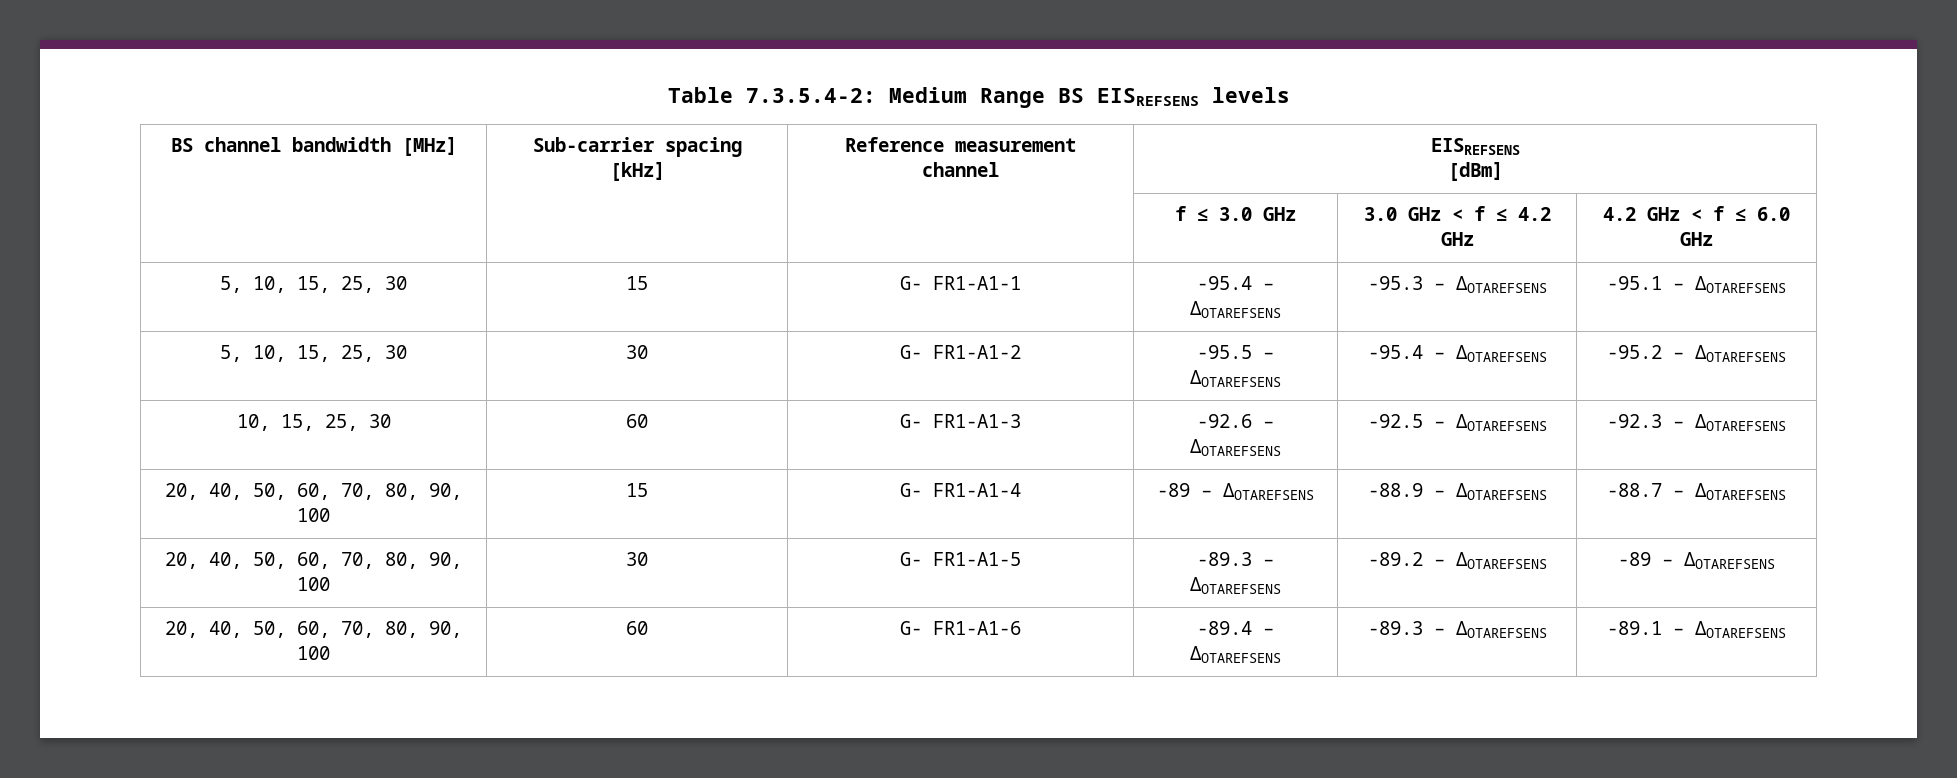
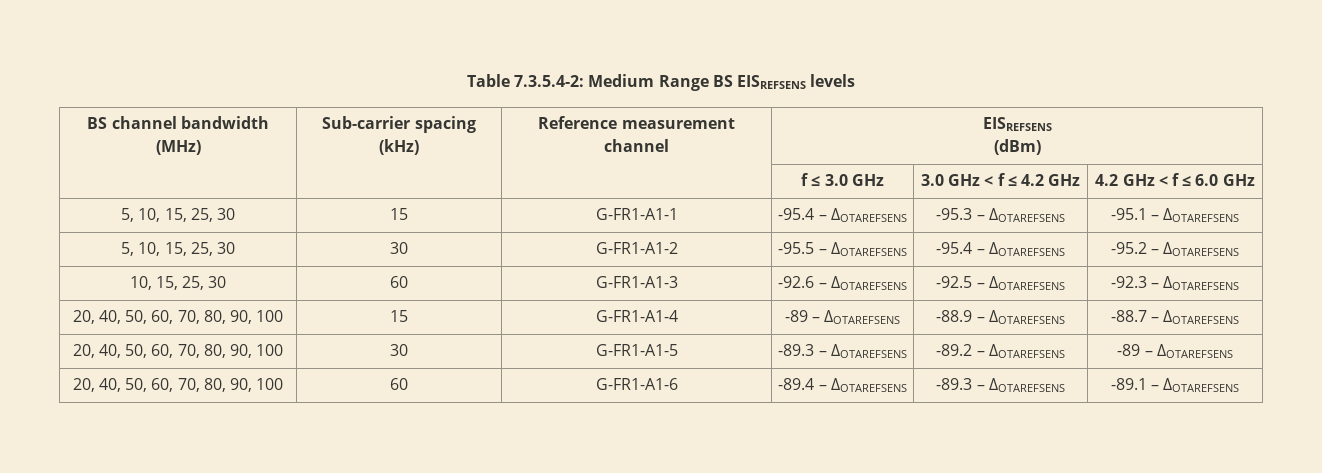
- BS channel bandwidth [MHz] | Sub-carrier spacing [kHz] | Reference measurement channel | EISREFSENS
- [dBm]
+ BS channel bandwidth (MHz) | Sub-carrier spacing (kHz) | Reference measurement channel | EISREFSENS
+ (dBm)
- 5, 10, 15, 25, 30 | 15 | G- FR1-A1-1 | -95.4 – ΔOTAREFSENS | -95.3 – ΔOTAREFSENS | -95.1 – ΔOTAREFSENS
+ 5, 10, 15, 25, 30 | 15 | G-FR1-A1-1 | -95.4 – ΔOTAREFSENS | -95.3 – ΔOTAREFSENS | -95.1 – ΔOTAREFSENS
- 5, 10, 15, 25, 30 | 30 | G- FR1-A1-2 | -95.5 – ΔOTAREFSENS | -95.4 – ΔOTAREFSENS | -95.2 – ΔOTAREFSENS
+ 5, 10, 15, 25, 30 | 30 | G-FR1-A1-2 | -95.5 – ΔOTAREFSENS | -95.4 – ΔOTAREFSENS | -95.2 – ΔOTAREFSENS
- 10, 15, 25, 30 | 60 | G- FR1-A1-3 | -92.6 – ΔOTAREFSENS | -92.5 – ΔOTAREFSENS | -92.3 – ΔOTAREFSENS
+ 10, 15, 25, 30 | 60 | G-FR1-A1-3 | -92.6 – ΔOTAREFSENS | -92.5 – ΔOTAREFSENS | -92.3 – ΔOTAREFSENS
- 20, 40, 50, 60, 70, 80, 90, 100 | 15 | G- FR1-A1-4 | -89 – ΔOTAREFSENS | -88.9 – ΔOTAREFSENS | -88.7 – ΔOTAREFSENS
+ 20, 40, 50, 60, 70, 80, 90, 100 | 15 | G-FR1-A1-4 | -89 – ΔOTAREFSENS | -88.9 – ΔOTAREFSENS | -88.7 – ΔOTAREFSENS
- 20, 40, 50, 60, 70, 80, 90, 100 | 30 | G- FR1-A1-5 | -89.3 – ΔOTAREFSENS | -89.2 – ΔOTAREFSENS | -89 – ΔOTAREFSENS
+ 20, 40, 50, 60, 70, 80, 90, 100 | 30 | G-FR1-A1-5 | -89.3 – ΔOTAREFSENS | -89.2 – ΔOTAREFSENS | -89 – ΔOTAREFSENS
- 20, 40, 50, 60, 70, 80, 90, 100 | 60 | G- FR1-A1-6 | -89.4 – ΔOTAREFSENS | -89.3 – ΔOTAREFSENS | -89.1 – ΔOTAREFSENS
+ 20, 40, 50, 60, 70, 80, 90, 100 | 60 | G-FR1-A1-6 | -89.4 – ΔOTAREFSENS | -89.3 – ΔOTAREFSENS | -89.1 – ΔOTAREFSENS

